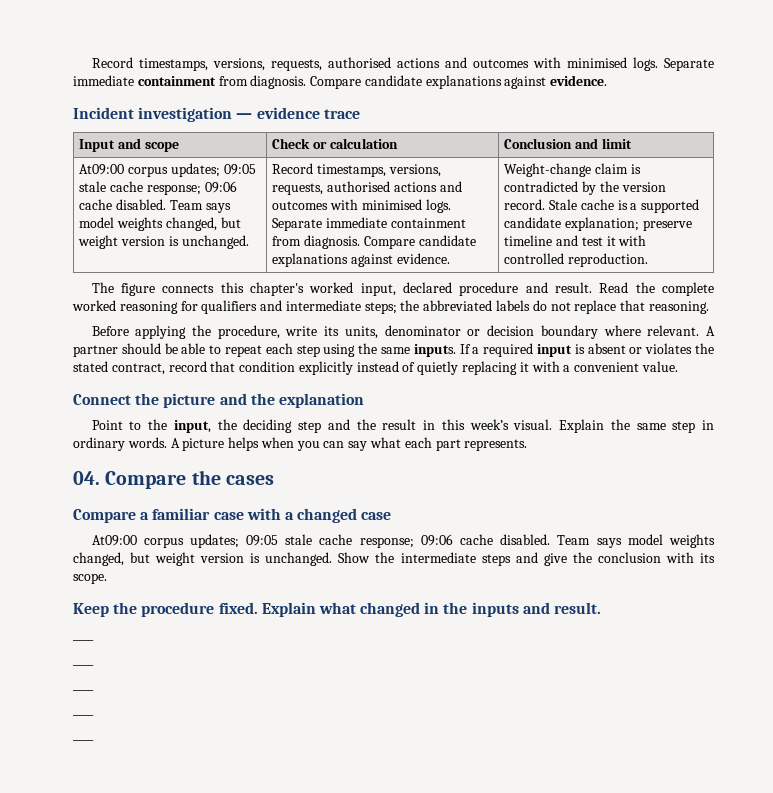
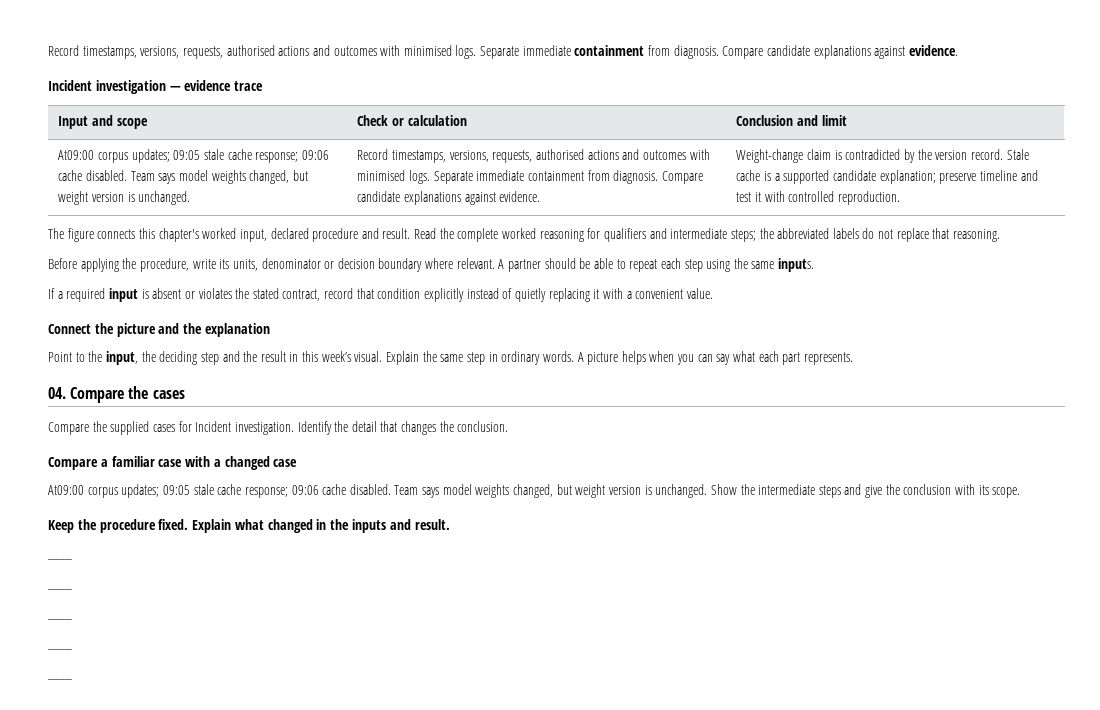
- A partner should be able to repeat each step using the same inputs. If a required input is absent or violates the stated contract, record that condition explicitly instead of quietly replacing it with a convenient value.
+ A partner should be able to repeat each step using the same inputs.
+ If a required input is absent or violates the stated contract, record that condition explicitly instead of quietly replacing it with a convenient value.
+ Compare the supplied cases for Incident investigation. Identify the detail that changes the conclusion.

